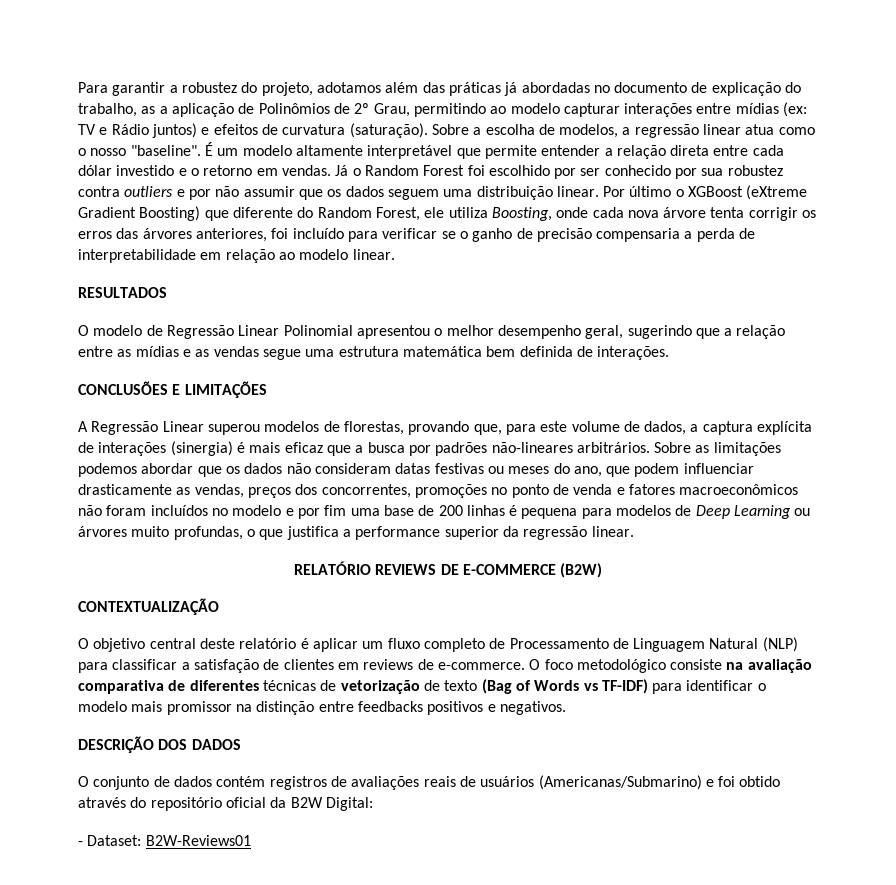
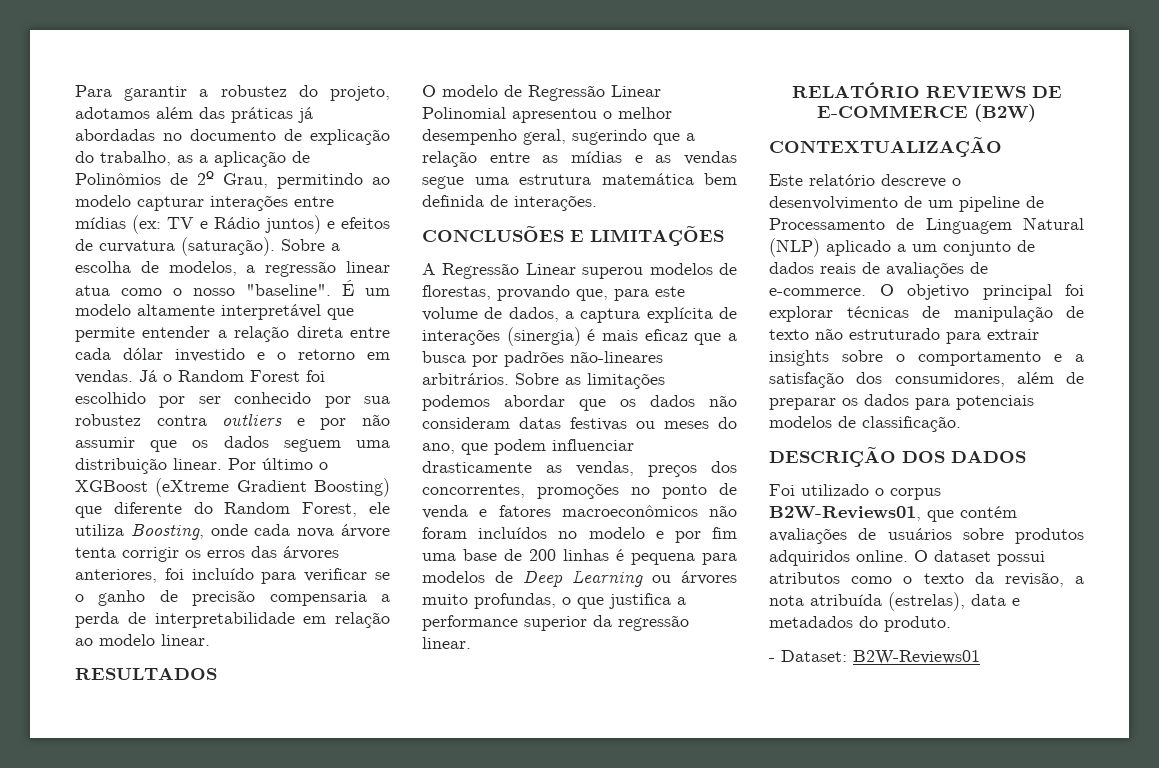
- O objetivo central deste relatório é aplicar um fluxo completo de Processamento de Linguagem Natural (NLP) para classificar a satisfação de clientes em reviews de e-commerce. O foco metodológico consiste na avaliação comparativa de diferentes técnicas de vetorização de texto (Bag of Words vs TF-IDF) para identificar o modelo mais promissor na distinção entre feedbacks positivos e negativos.
+ Este relatório descreve o desenvolvimento de um pipeline de Processamento de Linguagem Natural (NLP) aplicado a um conjunto de dados reais de avaliações de e-commerce. O objetivo principal foi explorar técnicas de manipulação de texto não estruturado para extrair insights sobre o comportamento e a satisfação dos consumidores, além de preparar os dados para potenciais modelos de classificação.
  DESCRIÇÃO DOS DADOS
- O conjunto de dados contém registros de avaliações reais de usuários (Americanas/Submarino) e foi obtido através do repositório oficial da B2W Digital:
+ Foi utilizado o corpus B2W-Reviews01, que contém avaliações de usuários sobre produtos adquiridos online. O dataset possui atributos como o texto da revisão, a nota atribuída (estrelas), data e metadados do produto.

